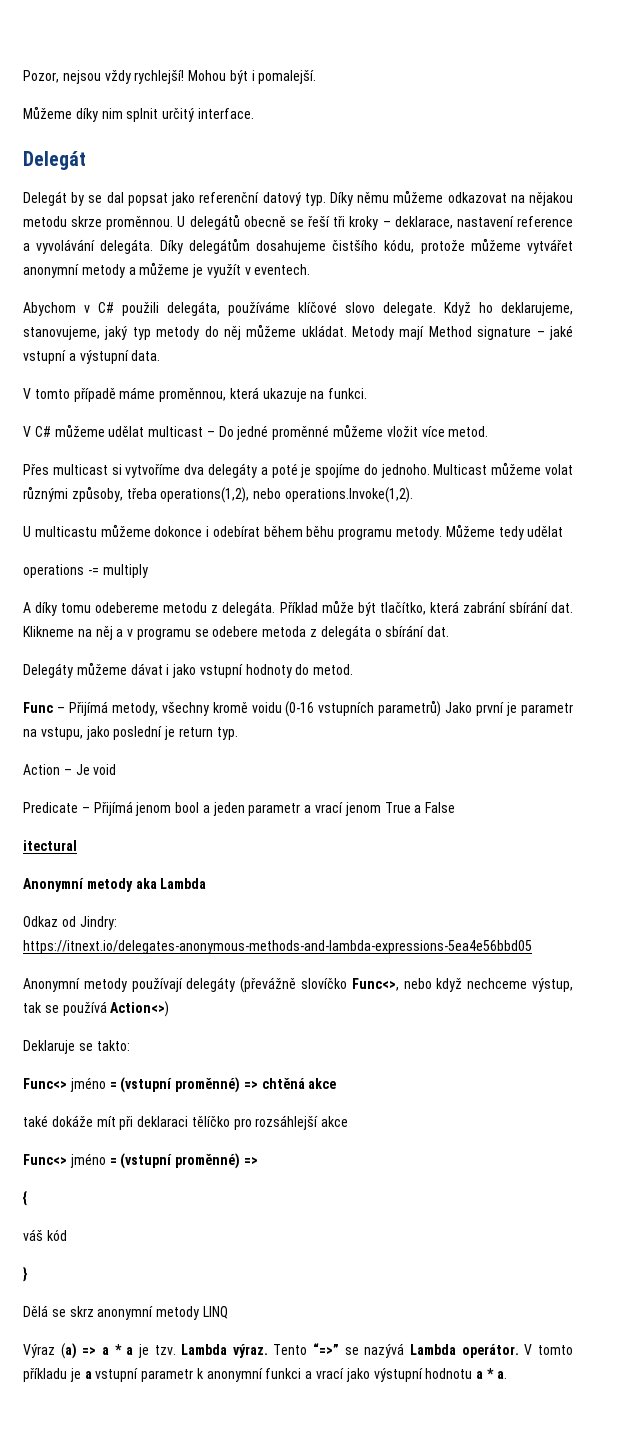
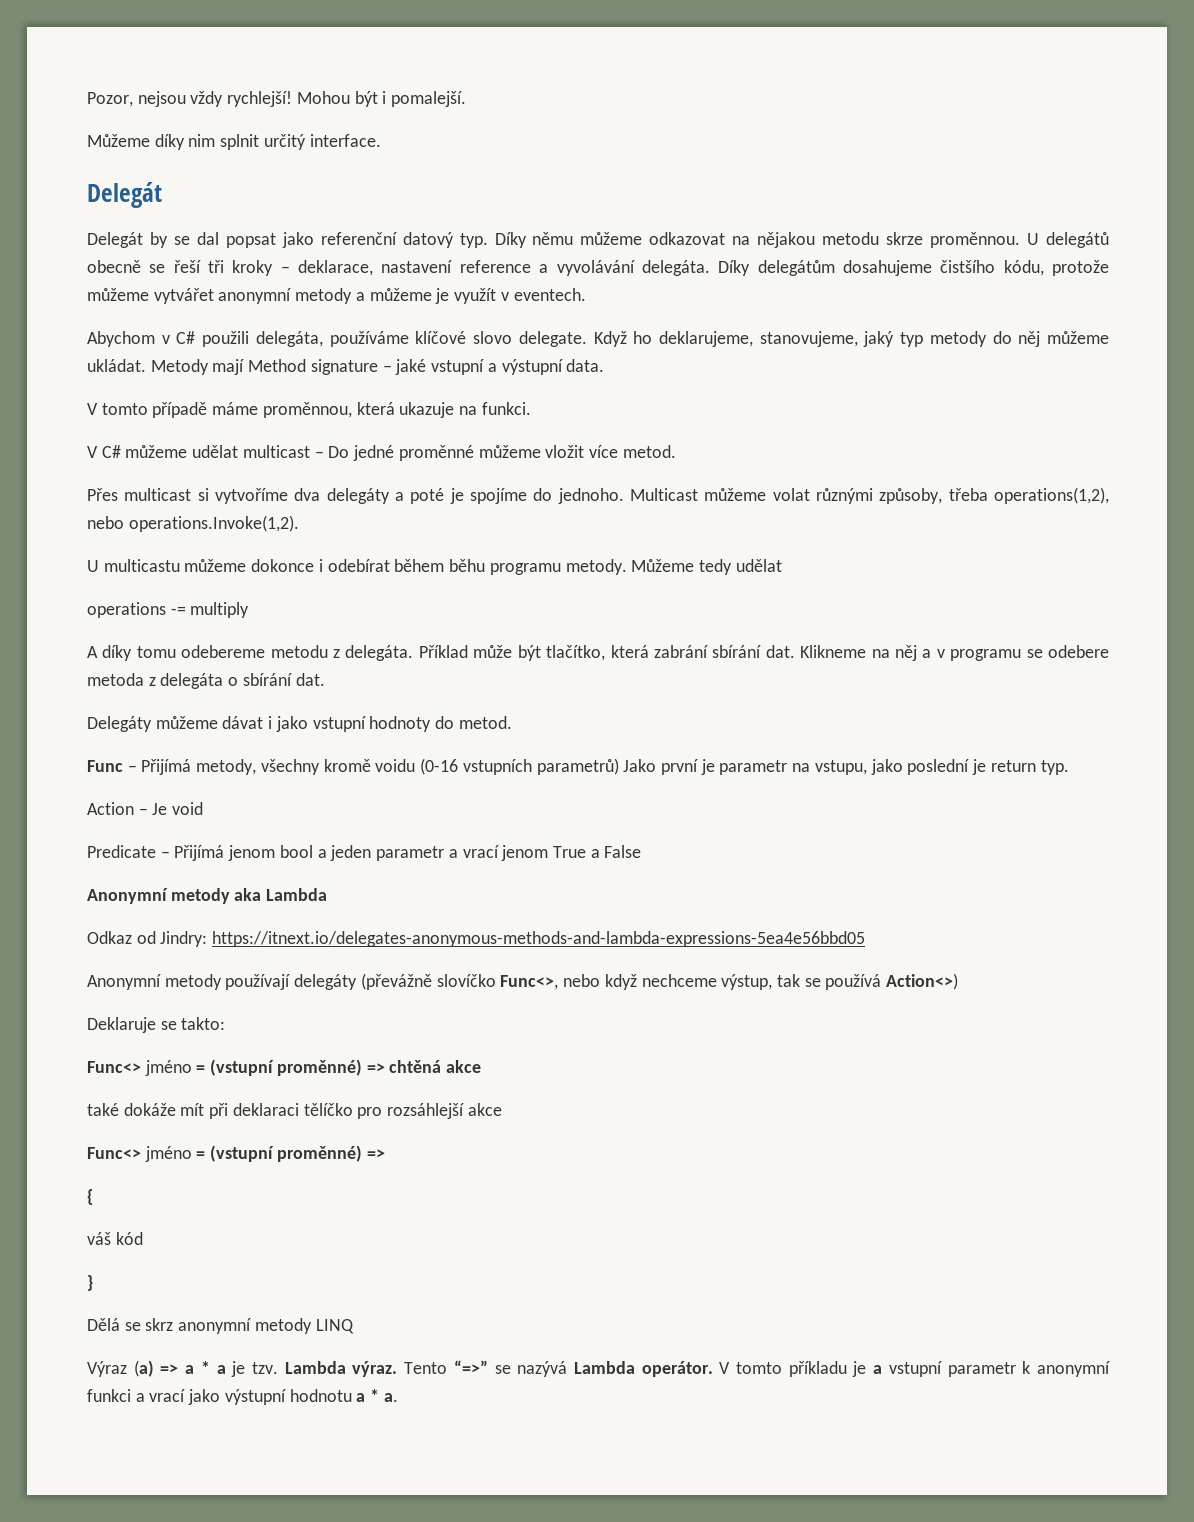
- itectural

